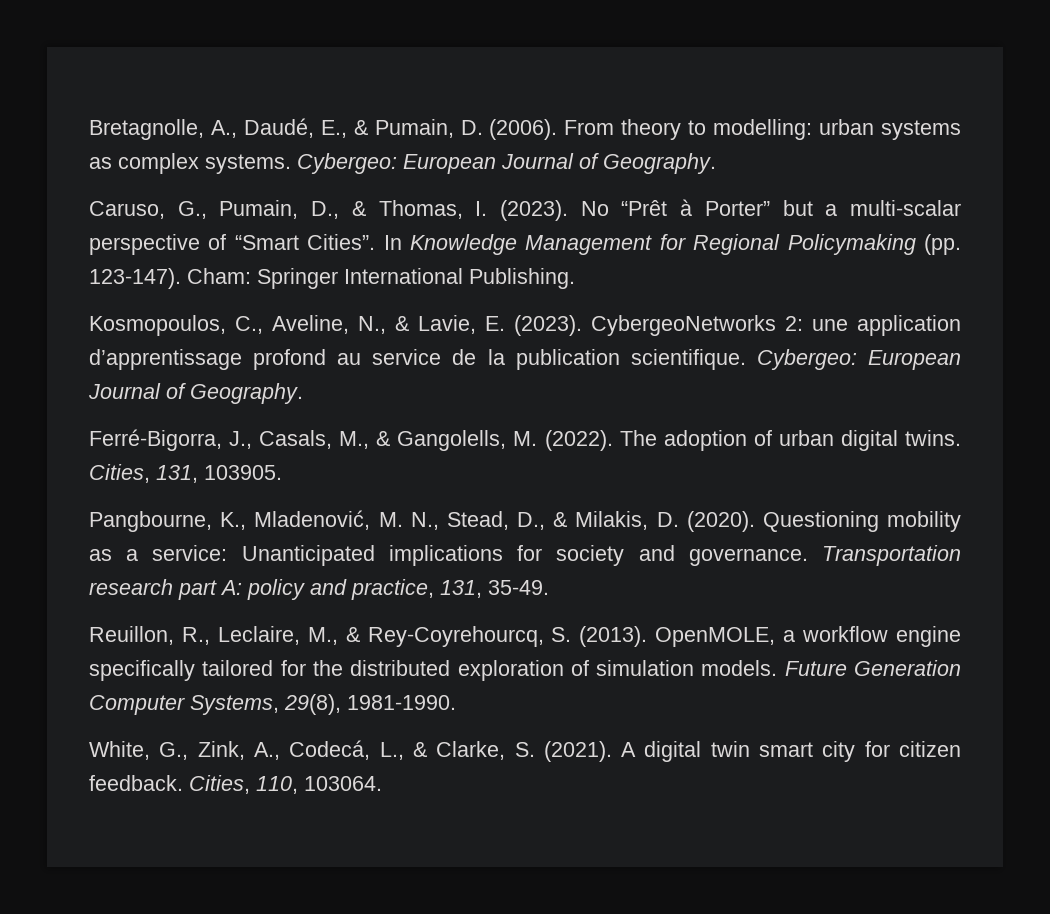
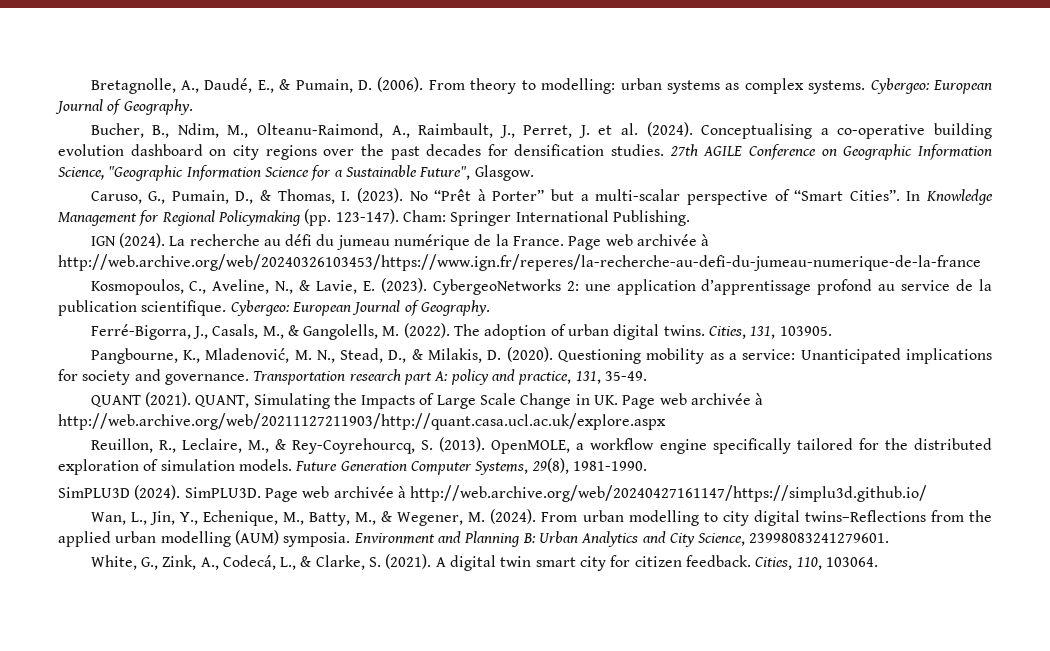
+ Bucher, B., Ndim, M., Olteanu-Raimond, A., Raimbault, J., Perret, J. et al. (2024). Conceptualising a co-operative building evolution dashboard on city regions over the past decades for densification studies. 27th AGILE Conference on Geographic Information Science, "Geographic Information Science for a Sustainable Future", Glasgow.
+ IGN (2024). La recherche au défi du jumeau numérique de la France. Page web archivée à http://web.archive.org/web/20240326103453/https://www.ign.fr/reperes/la-recherche-au-defi-du-jumeau-numerique-de-la-france
+ QUANT (2021). QUANT, Simulating the Impacts of Large Scale Change in UK. Page web archivée à http://web.archive.org/web/20211127211903/http://quant.casa.ucl.ac.uk/explore.aspx
+ SimPLU3D (2024). SimPLU3D. Page web archivée à http://web.archive.org/web/20240427161147/https://simplu3d.github.io/
+ Wan, L., Jin, Y., Echenique, M., Batty, M., & Wegener, M. (2024). From urban modelling to city digital twins–Reflections from the applied urban modelling (AUM) symposia. Environment and Planning B: Urban Analytics and City Science, 23998083241279601.

